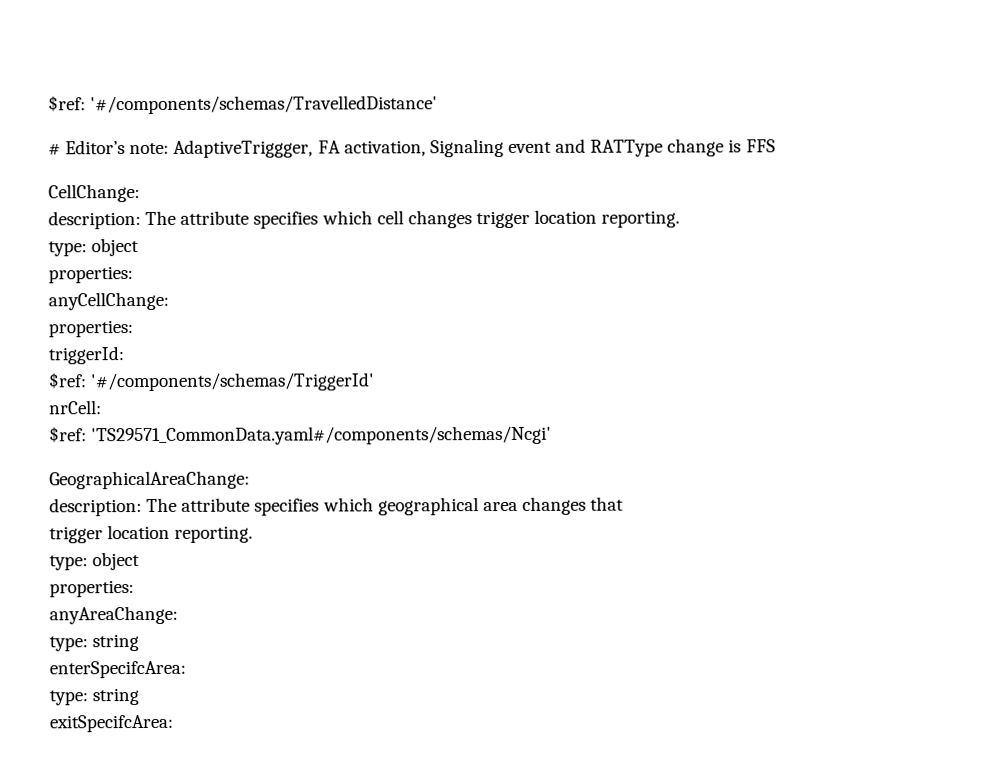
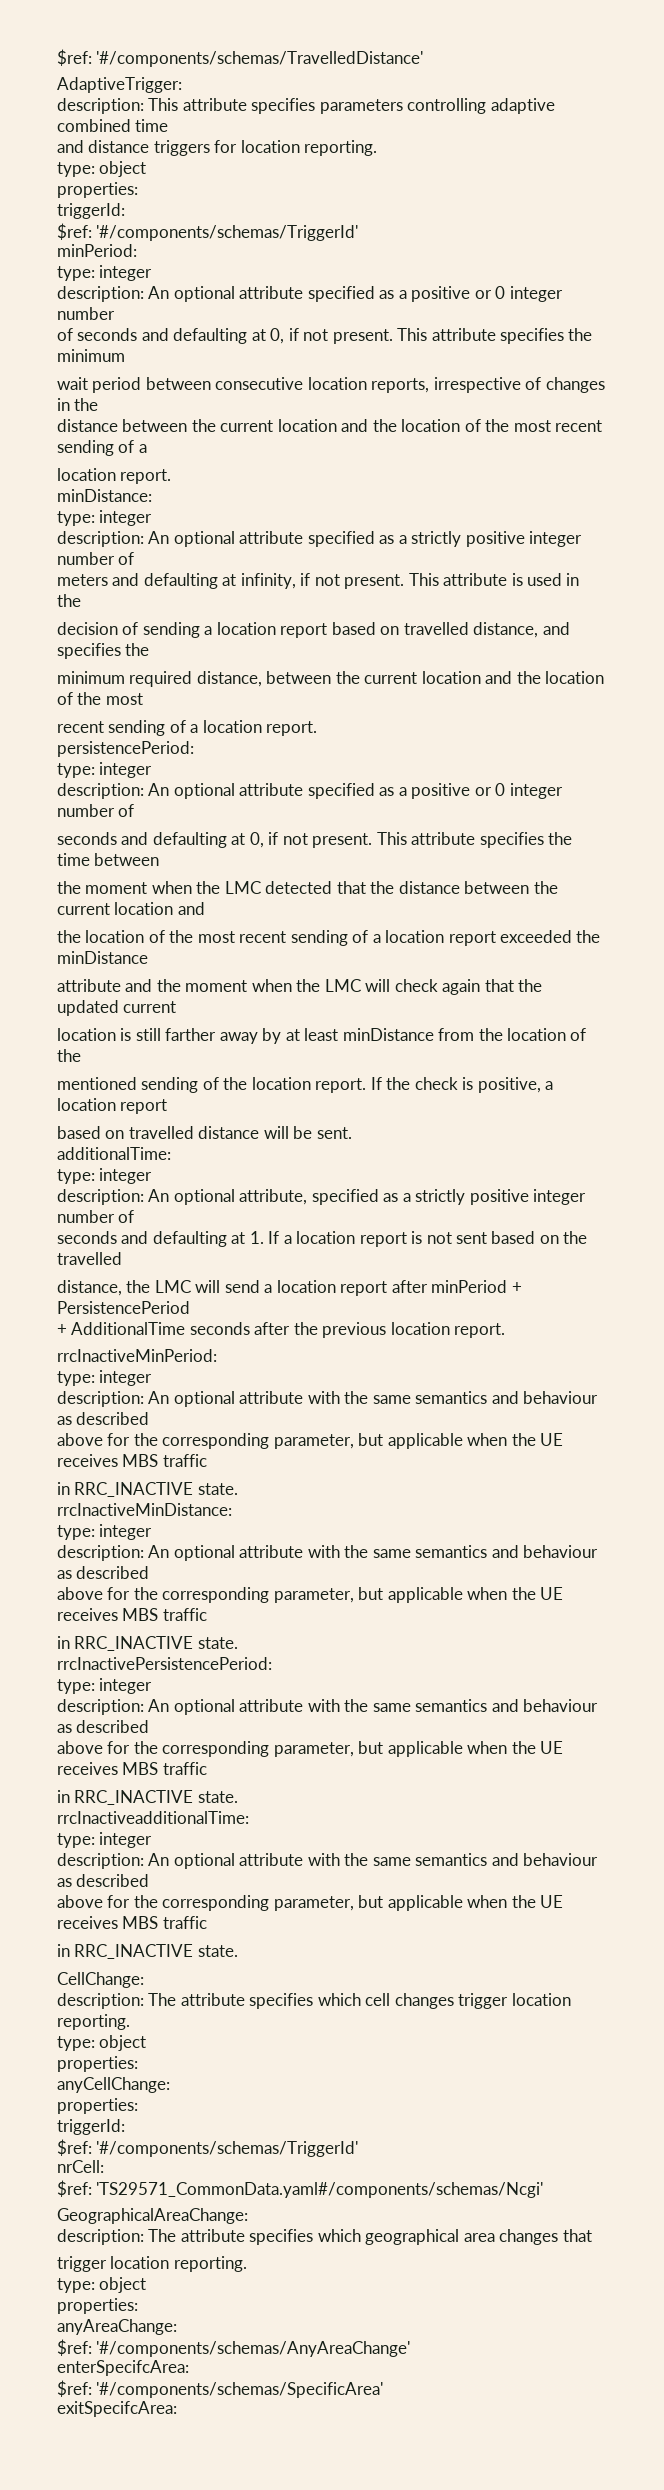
- # Editor’s note: AdaptiveTriggger, FA activation, Signaling event and RATType change is FFS
+ AdaptiveTrigger:
+ description: This attribute specifies parameters controlling adaptive combined time
+ and distance triggers for location reporting.
+ type: object
+ properties:
+ triggerId:
+ $ref: '#/components/schemas/TriggerId'
+ minPeriod:
+ type: integer
+ description: An optional attribute specified as a positive or 0 integer number
+ of seconds and defaulting at 0, if not present. This attribute specifies the minimum
+ wait period between consecutive location reports, irrespective of changes in the
+ distance between the current location and the location of the most recent sending of a
+ location report.
+ minDistance:
+ type: integer
+ description: An optional attribute specified as a strictly positive integer number of
+ meters and defaulting at infinity, if not present. This attribute is used in the
+ decision of sending a location report based on travelled distance, and specifies the
+ minimum required distance, between the current location and the location of the most
+ recent sending of a location report.
+ persistencePeriod:
+ type: integer
+ description: An optional attribute specified as a positive or 0 integer number of
+ seconds and defaulting at 0, if not present. This attribute specifies the time between
+ the moment when the LMC detected that the distance between the current location and
+ the location of the most recent sending of a location report exceeded the minDistance
+ attribute and the moment when the LMC will check again that the updated current
+ location is still farther away by at least minDistance from the location of the
+ mentioned sending of the location report. If the check is positive, a location report
+ based on travelled distance will be sent.
+ additionalTime:
+ type: integer
+ description: An optional attribute, specified as a strictly positive integer number of
+ seconds and defaulting at 1. If a location report is not sent based on the travelled
+ distance, the LMC will send a location report after minPeriod + PersistencePeriod
+ + AdditionalTime seconds after the previous location report.
+ rrcInactiveMinPeriod:
+ type: integer
+ description: An optional attribute with the same semantics and behaviour as described
+ above for the corresponding parameter, but applicable when the UE receives MBS traffic
+ in RRC_INACTIVE state.
+ rrcInactiveMinDistance:
+ type: integer
+ description: An optional attribute with the same semantics and behaviour as described
+ above for the corresponding parameter, but applicable when the UE receives MBS traffic
+ in RRC_INACTIVE state.
+ rrcInactivePersistencePeriod:
+ type: integer
+ description: An optional attribute with the same semantics and behaviour as described
+ above for the corresponding parameter, but applicable when the UE receives MBS traffic
+ in RRC_INACTIVE state.
+ rrcInactiveadditionalTime:
+ type: integer
+ description: An optional attribute with the same semantics and behaviour as described
+ above for the corresponding parameter, but applicable when the UE receives MBS traffic
+ in RRC_INACTIVE state.
  anyAreaChange:
- type: string
+ $ref: '#/components/schemas/AnyAreaChange'
  enterSpecifcArea:
- type: string
+ $ref: '#/components/schemas/SpecificArea'

